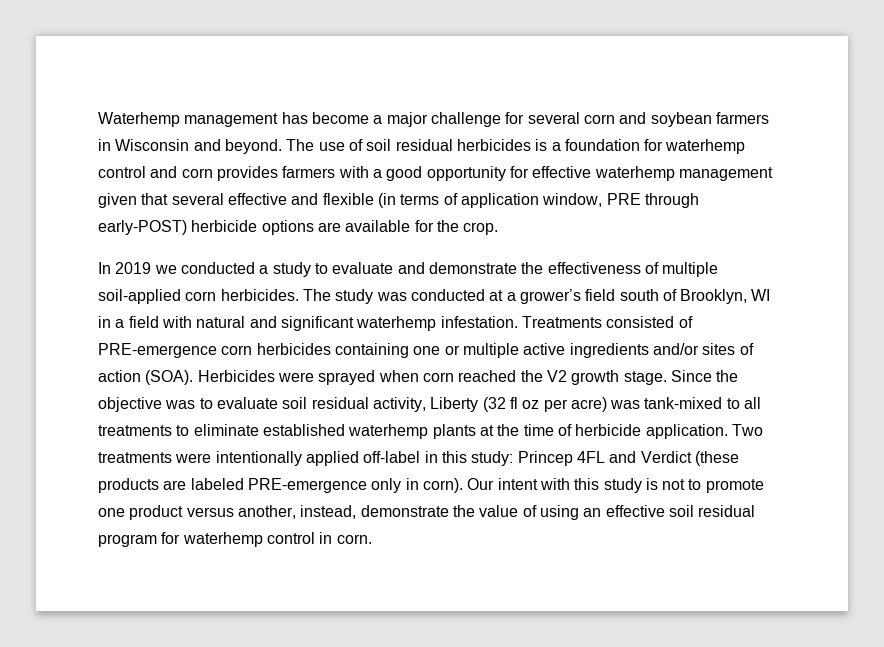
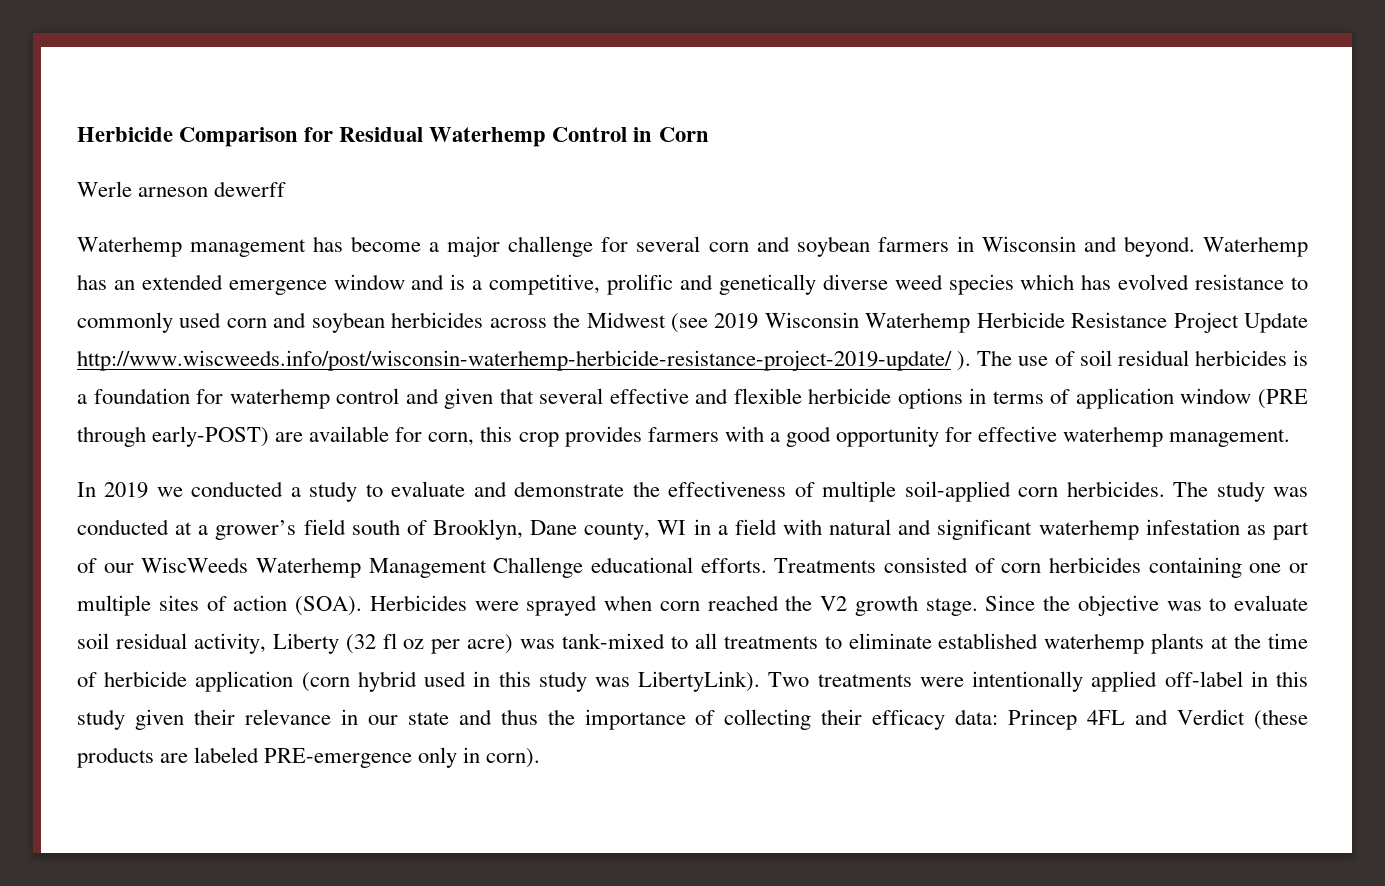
+ Herbicide Comparison for Residual Waterhemp Control in Corn
+ Werle arneson dewerff
+ Waterhemp has an extended emergence window and is a competitive, prolific and genetically diverse weed species which has evolved resistance to commonly used corn and soybean herbicides across the Midwest (see 2019 Wisconsin Waterhemp Herbicide Resistance Project Update http://www.wiscweeds.info/post/wisconsin-waterhemp-herbicide-resistance-project-2019-update/ ).
- The use of soil residual herbicides is a foundation for waterhemp control and corn provides farmers with a good opportunity for effective waterhemp management given that several effective and flexible (in terms of application window, PRE through early-POST) herbicide options are available for the crop.
+ The use of soil residual herbicides is a foundation for waterhemp control and given that several effective and flexible herbicide options in terms of application window (PRE through early-POST) are available for corn, this crop provides farmers with a good opportunity for effective waterhemp management.
- The study was conducted at a grower’s field south of Brooklyn, WI in a field with natural and significant waterhemp infestation.
+ The study was conducted at a grower’s field south of Brooklyn, Dane county, WI in a field with natural and significant waterhemp infestation as part of our WiscWeeds Waterhemp Management Challenge educational efforts.
- Treatments consisted of PRE-emergence corn herbicides containing one or multiple active ingredients and/or sites of action (SOA).
+ Treatments consisted of corn herbicides containing one or multiple sites of action (SOA).
- Since the objective was to evaluate soil residual activity, Liberty (32 fl oz per acre) was tank-mixed to all treatments to eliminate established waterhemp plants at the time of herbicide application.
+ Since the objective was to evaluate soil residual activity, Liberty (32 fl oz per acre) was tank-mixed to all treatments to eliminate established waterhemp plants at the time of herbicide application (corn hybrid used in this study was LibertyLink).
- Two treatments were intentionally applied off-label in this study: Princep 4FL and Verdict (these products are labeled PRE-emergence only in corn). Our intent with this study is not to promote one product versus another, instead, demonstrate the value of using an effective soil residual program for waterhemp control in corn.
+ Two treatments were intentionally applied off-label in this study given their relevance in our state and thus the importance of collecting their efficacy data: Princep 4FL and Verdict (these products are labeled PRE-emergence only in corn).

